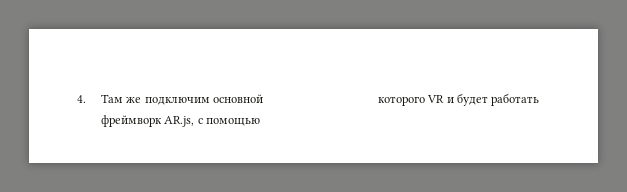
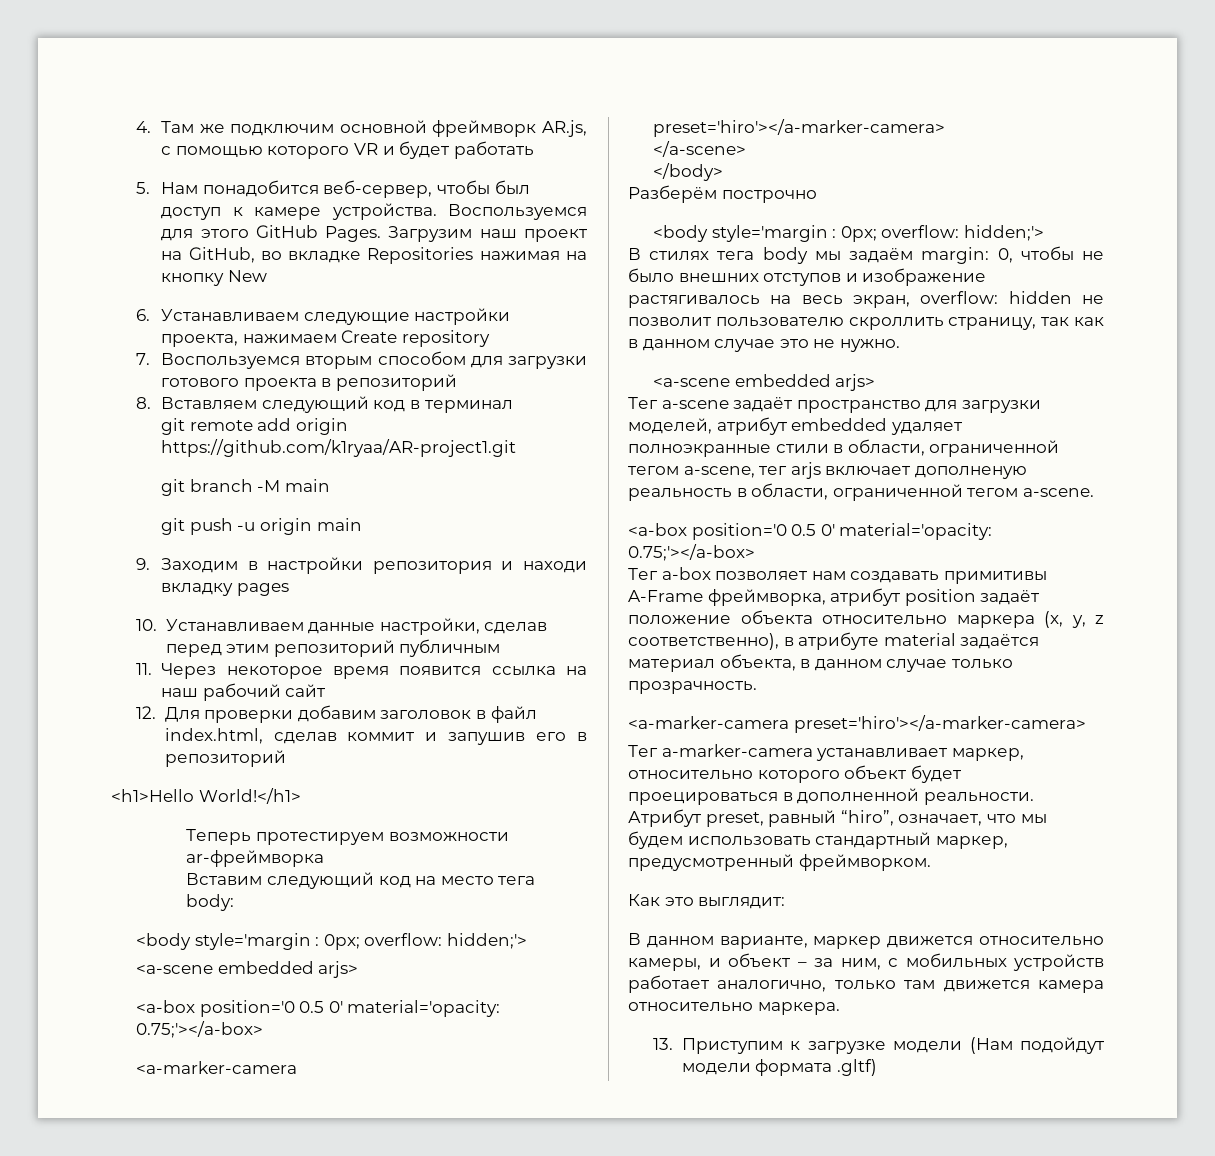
+ 5. Нам понадобится веб-сервер, чтобы был доступ к камере устройства. Воспользуемся для этого GitHub Pages. Загрузим наш проект на GitHub, во вкладке Repositories нажимая на кнопку New
+ 6. Устанавливаем следующие настройки проекта, нажимаем Create repository
+ 7. Воспользуемся вторым способом для загрузки готового проекта в репозиторий
+ 8. Вставляем следующий код в терминал
+ git remote add origin https://github.com/k1ryaa/AR-project1.git
+ git branch -M main
+ git push -u origin main
+ 9. Заходим в настройки репозитория и находи вкладку pages
+ 10. Устанавливаем данные настройки, сделав перед этим репозиторий публичным
+ 11. Через некоторое время появится ссылка на наш рабочий сайт
+ 12. Для проверки добавим заголовок в файл index.html, сделав коммит и запушив его в репозиторий
+ <h1>Hello World!</h1>
+ Теперь протестируем возможности ar-фреймворка
+ Вставим следующий код на место тега body:
+ <body style='margin : 0px; overflow: hidden;'>
+ <a-scene embedded arjs>
+ <a-box position='0 0.5 0' material='opacity: 0.75;'></a-box>
+ <a-marker-camera preset='hiro'></a-marker-camera>
+ </a-scene>
+ </body>
+ Разберём построчно
+ <body style='margin : 0px; overflow: hidden;'>
+ В стилях тега body мы задаём margin: 0, чтобы не было внешних отступов и изображение растягивалось на весь экран, overflow: hidden не позволит пользователю скроллить страницу, так как в данном случае это не нужно.
+ <a-scene embedded arjs>
+ Тег a-scene задаёт пространство для загрузки моделей, атрибут embedded удаляет полноэкранные стили в области, ограниченной тегом a-scene, тег arjs включает дополненую реальность в области, ограниченной тегом a-scene.
+ <a-box position='0 0.5 0' material='opacity: 0.75;'></a-box>
+ Тег a-box позволяет нам создавать примитивы A-Frame фреймворка, атрибут position задаёт положение объекта относительно маркера (x, y, z соответственно), в атрибуте material задаётся материал объекта, в данном случае только прозрачность.
+ <a-marker-camera preset='hiro'></a-marker-camera>
+ Тег a-marker-camera устанавливает маркер, относительно которого объект будет проецироваться в дополненной реальности. Атрибут preset, равный “hiro”, означает, что мы будем использовать стандартный маркер, предусмотренный фреймворком.
+ Как это выглядит:
+ В данном варианте, маркер движется относительно камеры, и объект – за ним, с мобильных устройств работает аналогично, только там движется камера относительно маркера.
+ 13. Приступим к загрузке модели (Нам подойдут модели формата .gltf)

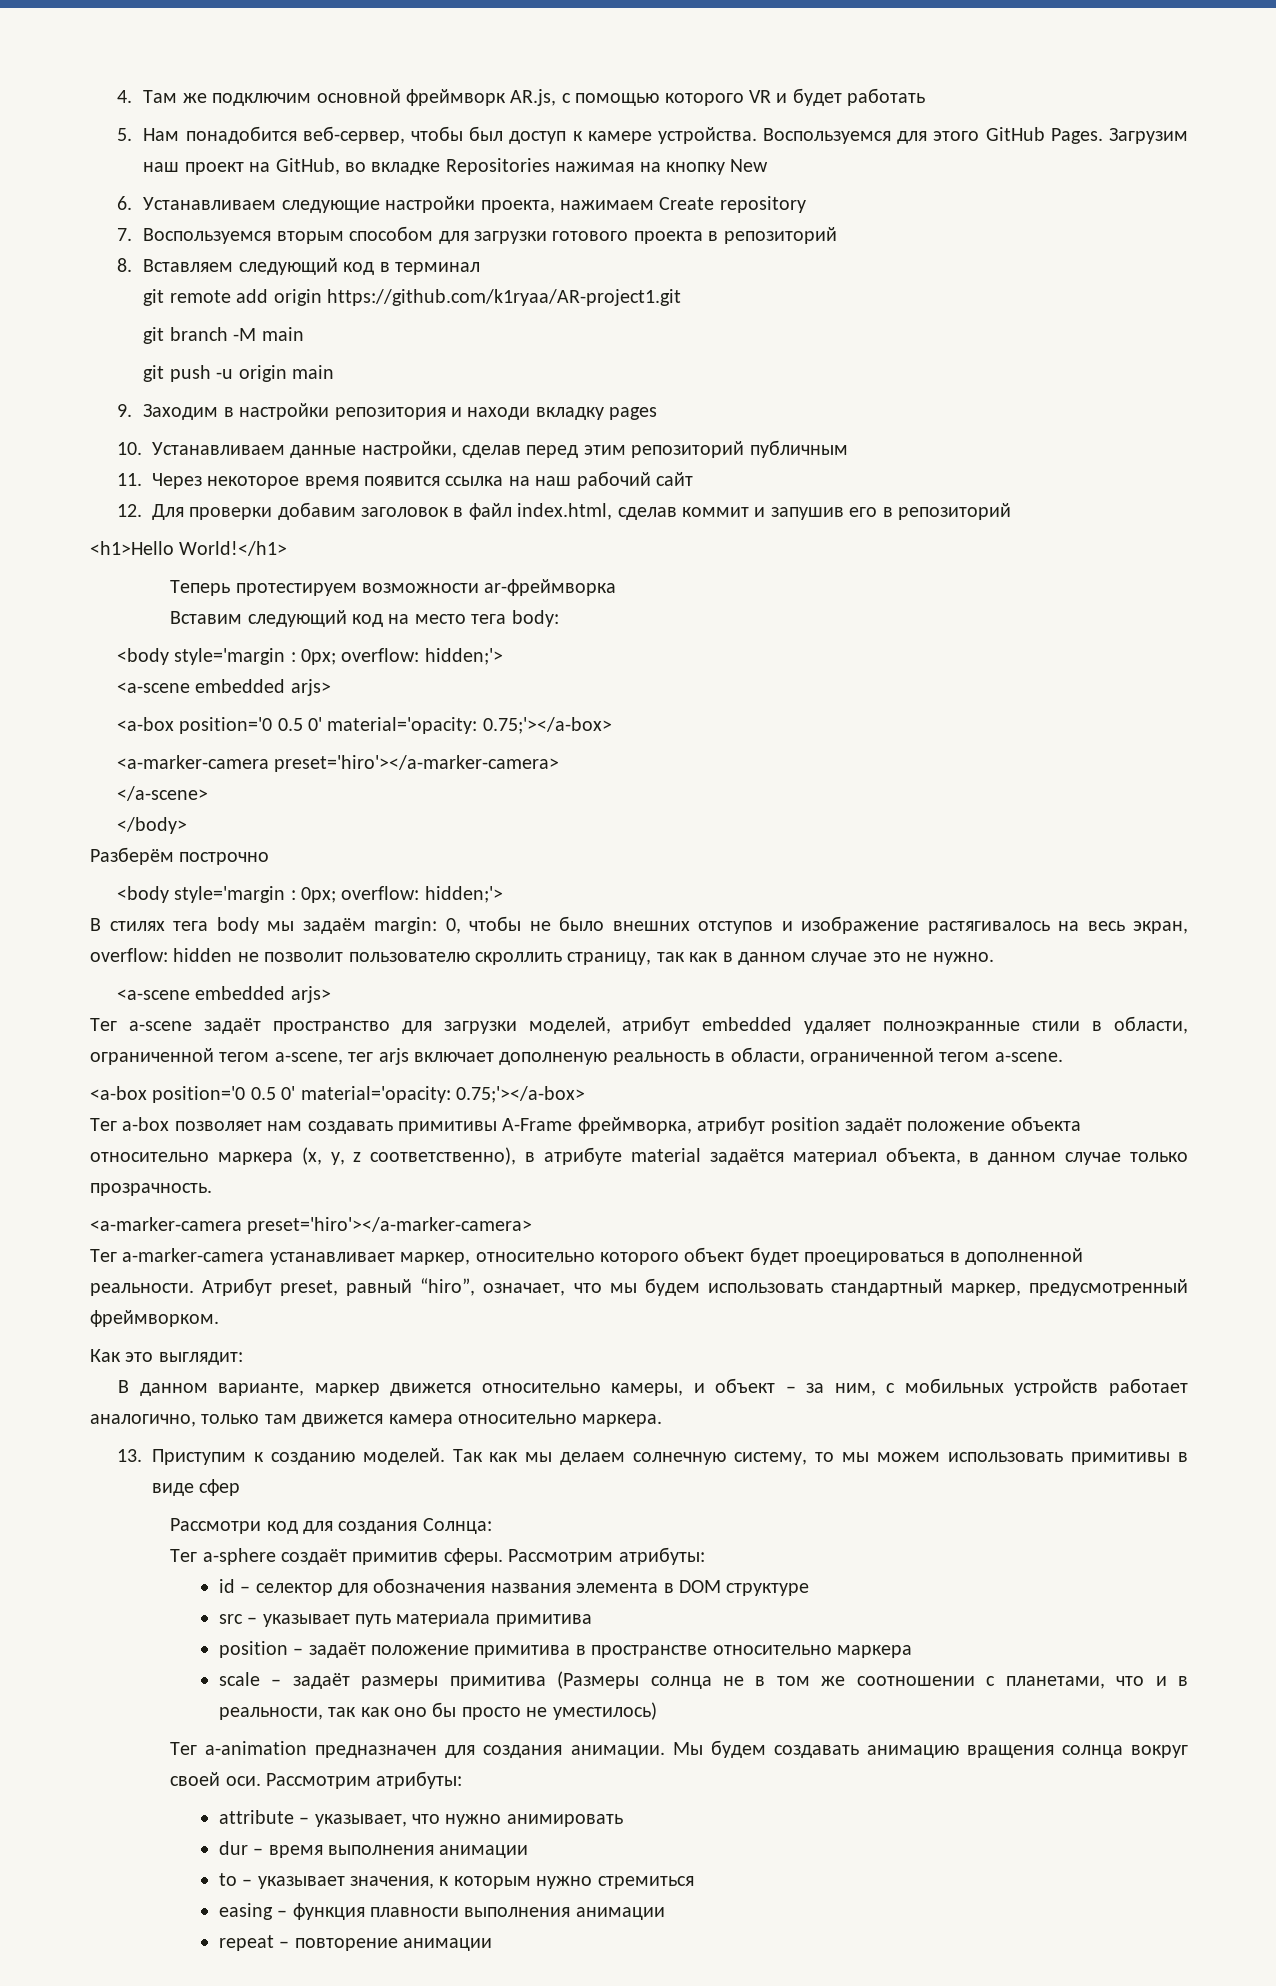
- 13. Приступим к загрузке модели (Нам подойдут модели формата .gltf)
+ 13. Приступим к созданию моделей. Так как мы делаем солнечную систему, то мы можем использовать примитивы в виде сфер
+ Рассмотри код для создания Солнца:
+ Тег a-sphere создаёт примитив сферы. Рассмотрим атрибуты:
+ id – селектор для обозначения названия элемента в DOM структуре
+ src – указывает путь материала примитива
+ position – задаёт положение примитива в пространстве относительно маркера
+ scale – задаёт размеры примитива (Размеры солнца не в том же соотношении с планетами, что и в реальности, так как оно бы просто не уместилось)
+ Тег a-animation предназначен для создания анимации. Мы будем создавать анимацию вращения солнца вокруг своей оси. Рассмотрим атрибуты:
+ attribute – указывает, что нужно анимировать
+ dur – время выполнения анимации
+ to – указывает значения, к которым нужно стремиться
+ easing – функция плавности выполнения анимации
+ repeat – повторение анимации

